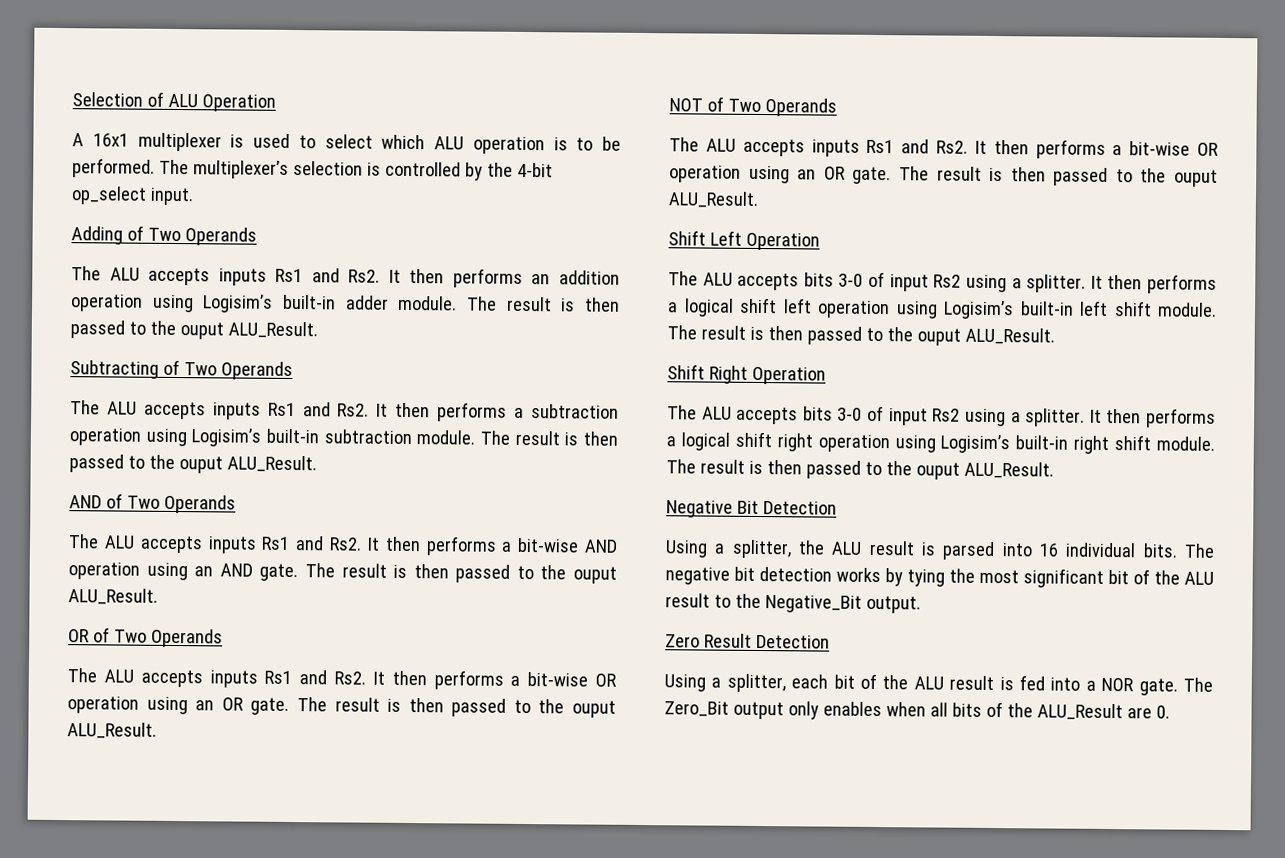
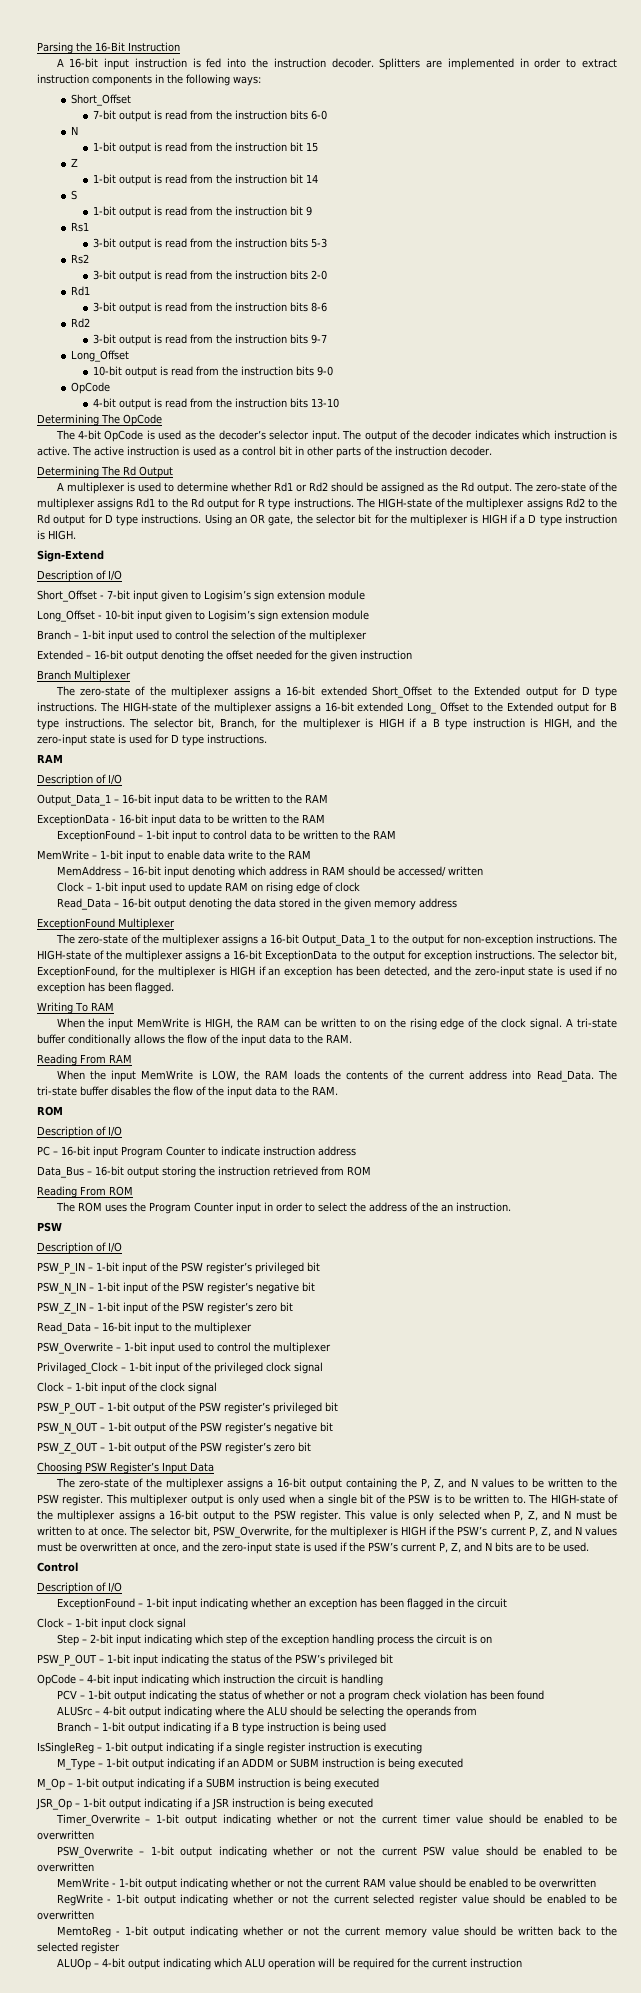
- Selection of ALU Operation
- A 16x1 multiplexer is used to select which ALU operation is to be performed. The multiplexer’s selection is controlled by the 4-bit op_select input.
- Adding of Two Operands
- The ALU accepts inputs Rs1 and Rs2. It then performs an addition operation using Logisim’s built-in adder module. The result is then passed to the ouput ALU_Result.
- Subtracting of Two Operands
- The ALU accepts inputs Rs1 and Rs2. It then performs a subtraction operation using Logisim’s built-in subtraction module. The result is then passed to the ouput ALU_Result.
- AND of Two Operands
- The ALU accepts inputs Rs1 and Rs2. It then performs a bit-wise AND operation using an AND gate. The result is then passed to the ouput ALU_Result.
- OR of Two Operands
- The ALU accepts inputs Rs1 and Rs2. It then performs a bit-wise OR operation using an OR gate. The result is then passed to the ouput ALU_Result.
- NOT of Two Operands
- The ALU accepts inputs Rs1 and Rs2. It then performs a bit-wise OR operation using an OR gate. The result is then passed to the ouput ALU_Result.
- Shift Left Operation
- The ALU accepts bits 3-0 of input Rs2 using a splitter. It then performs a logical shift left operation using Logisim’s built-in left shift module. The result is then passed to the ouput ALU_Result.
- Shift Right Operation
- The ALU accepts bits 3-0 of input Rs2 using a splitter. It then performs a logical shift right operation using Logisim’s built-in right shift module. The result is then passed to the ouput ALU_Result.
- Negative Bit Detection
- Using a splitter, the ALU result is parsed into 16 individual bits. The negative bit detection works by tying the most significant bit of the ALU result to the Negative_Bit output.
- Zero Result Detection
- Using a splitter, each bit of the ALU result is fed into a NOR gate. The Zero_Bit output only enables when all bits of the ALU_Result are 0.
+ Parsing the 16-Bit Instruction
+ A 16-bit input instruction is fed into the instruction decoder. Splitters are implemented in order to extract instruction components in the following ways:
+ Short_Offset
+ 7-bit output is read from the instruction bits 6-0
+ N
+ 1-bit output is read from the instruction bit 15
+ Z
+ 1-bit output is read from the instruction bit 14
+ S
+ 1-bit output is read from the instruction bit 9
+ Rs1
+ 3-bit output is read from the instruction bits 5-3
+ Rs2
+ 3-bit output is read from the instruction bits 2-0
+ Rd1
+ 3-bit output is read from the instruction bits 8-6
+ Rd2
+ 3-bit output is read from the instruction bits 9-7
+ Long_Offset
+ 10-bit output is read from the instruction bits 9-0
+ OpCode
+ 4-bit output is read from the instruction bits 13-10
+ Determining The OpCode
+ The 4-bit OpCode is used as the decoder’s selector input. The output of the decoder indicates which instruction is active. The active instruction is used as a control bit in other parts of the instruction decoder.
+ Determining The Rd Output
+ A multiplexer is used to determine whether Rd1 or Rd2 should be assigned as the Rd output. The zero-state of the multiplexer assigns Rd1 to the Rd output for R type instructions. The HIGH-state of the multiplexer assigns Rd2 to the Rd output for D type instructions. Using an OR gate, the selector bit for the multiplexer is HIGH if a D type instruction is HIGH.
+ Sign-Extend
+ Description of I/O
+ Short_Offset - 7-bit input given to Logisim’s sign extension module
+ Long_Offset - 10-bit input given to Logisim’s sign extension module
+ Branch – 1-bit input used to control the selection of the multiplexer
+ Extended – 16-bit output denoting the offset needed for the given instruction
+ Branch Multiplexer
+ The zero-state of the multiplexer assigns a 16-bit extended Short_Offset to the Extended output for D type instructions. The HIGH-state of the multiplexer assigns a 16-bit extended Long_ Offset to the Extended output for B type instructions. The selector bit, Branch, for the multiplexer is HIGH if a B type instruction is HIGH, and the zero-input state is used for D type instructions.
+ RAM
+ Description of I/O
+ Output_Data_1 – 16-bit input data to be written to the RAM
+ ExceptionData - 16-bit input data to be written to the RAM
+ ExceptionFound – 1-bit input to control data to be written to the RAM
+ MemWrite – 1-bit input to enable data write to the RAM
+ MemAddress – 16-bit input denoting which address in RAM should be accessed/ written
+ Clock – 1-bit input used to update RAM on rising edge of clock
+ Read_Data – 16-bit output denoting the data stored in the given memory address
+ ExceptionFound Multiplexer
+ The zero-state of the multiplexer assigns a 16-bit Output_Data_1 to the output for non-exception instructions. The HIGH-state of the multiplexer assigns a 16-bit ExceptionData to the output for exception instructions. The selector bit, ExceptionFound, for the multiplexer is HIGH if an exception has been detected, and the zero-input state is used if no exception has been flagged.
+ Writing To RAM
+ When the input MemWrite is HIGH, the RAM can be written to on the rising edge of the clock signal. A tri-state buffer conditionally allows the flow of the input data to the RAM.
+ Reading From RAM
+ When the input MemWrite is LOW, the RAM loads the contents of the current address into Read_Data. The tri-state buffer disables the flow of the input data to the RAM.
+ ROM
+ Description of I/O
+ PC – 16-bit input Program Counter to indicate instruction address
+ Data_Bus – 16-bit output storing the instruction retrieved from ROM
+ Reading From ROM
+ The ROM uses the Program Counter input in order to select the address of the an instruction.
+ PSW
+ Description of I/O
+ PSW_P_IN – 1-bit input of the PSW register’s privileged bit
+ PSW_N_IN – 1-bit input of the PSW register’s negative bit
+ PSW_Z_IN – 1-bit input of the PSW register’s zero bit
+ Read_Data – 16-bit input to the multiplexer
+ PSW_Overwrite – 1-bit input used to control the multiplexer
+ Privilaged_Clock – 1-bit input of the privileged clock signal
+ Clock – 1-bit input of the clock signal
+ PSW_P_OUT – 1-bit output of the PSW register’s privileged bit
+ PSW_N_OUT – 1-bit output of the PSW register’s negative bit
+ PSW_Z_OUT – 1-bit output of the PSW register’s zero bit
+ Choosing PSW Register’s Input Data
+ The zero-state of the multiplexer assigns a 16-bit output containing the P, Z, and N values to be written to the PSW register. This multiplexer output is only used when a single bit of the PSW is to be written to. The HIGH-state of the multiplexer assigns a 16-bit output to the PSW register. This value is only selected when P, Z, and N must be written to at once. The selector bit, PSW_Overwrite, for the multiplexer is HIGH if the PSW’s current P, Z, and N values must be overwritten at once, and the zero-input state is used if the PSW’s current P, Z, and N bits are to be used.
+ Control
+ Description of I/O
+ ExceptionFound – 1-bit input indicating whether an exception has been flagged in the circuit
+ Clock – 1-bit input clock signal
+ Step – 2-bit input indicating which step of the exception handling process the circuit is on
+ PSW_P_OUT – 1-bit input indicating the status of the PSW’s privileged bit
+ OpCode – 4-bit input indicating which instruction the circuit is handling
+ PCV – 1-bit output indicating the status of whether or not a program check violation has been found
+ ALUSrc – 4-bit output indicating where the ALU should be selecting the operands from
+ Branch – 1-bit output indicating if a B type instruction is being used
+ IsSingleReg – 1-bit output indicating if a single register instruction is executing
+ M_Type – 1-bit output indicating if an ADDM or SUBM instruction is being executed
+ M_Op – 1-bit output indicating if a SUBM instruction is being executed
+ JSR_Op – 1-bit output indicating if a JSR instruction is being executed
+ Timer_Overwrite – 1-bit output indicating whether or not the current timer value should be enabled to be overwritten
+ PSW_Overwrite – 1-bit output indicating whether or not the current PSW value should be enabled to be overwritten
+ MemWrite - 1-bit output indicating whether or not the current RAM value should be enabled to be overwritten
+ RegWrite - 1-bit output indicating whether or not the current selected register value should be enabled to be overwritten
+ MemtoReg - 1-bit output indicating whether or not the current memory value should be written back to the selected register
+ ALUOp – 4-bit output indicating which ALU operation will be required for the current instruction

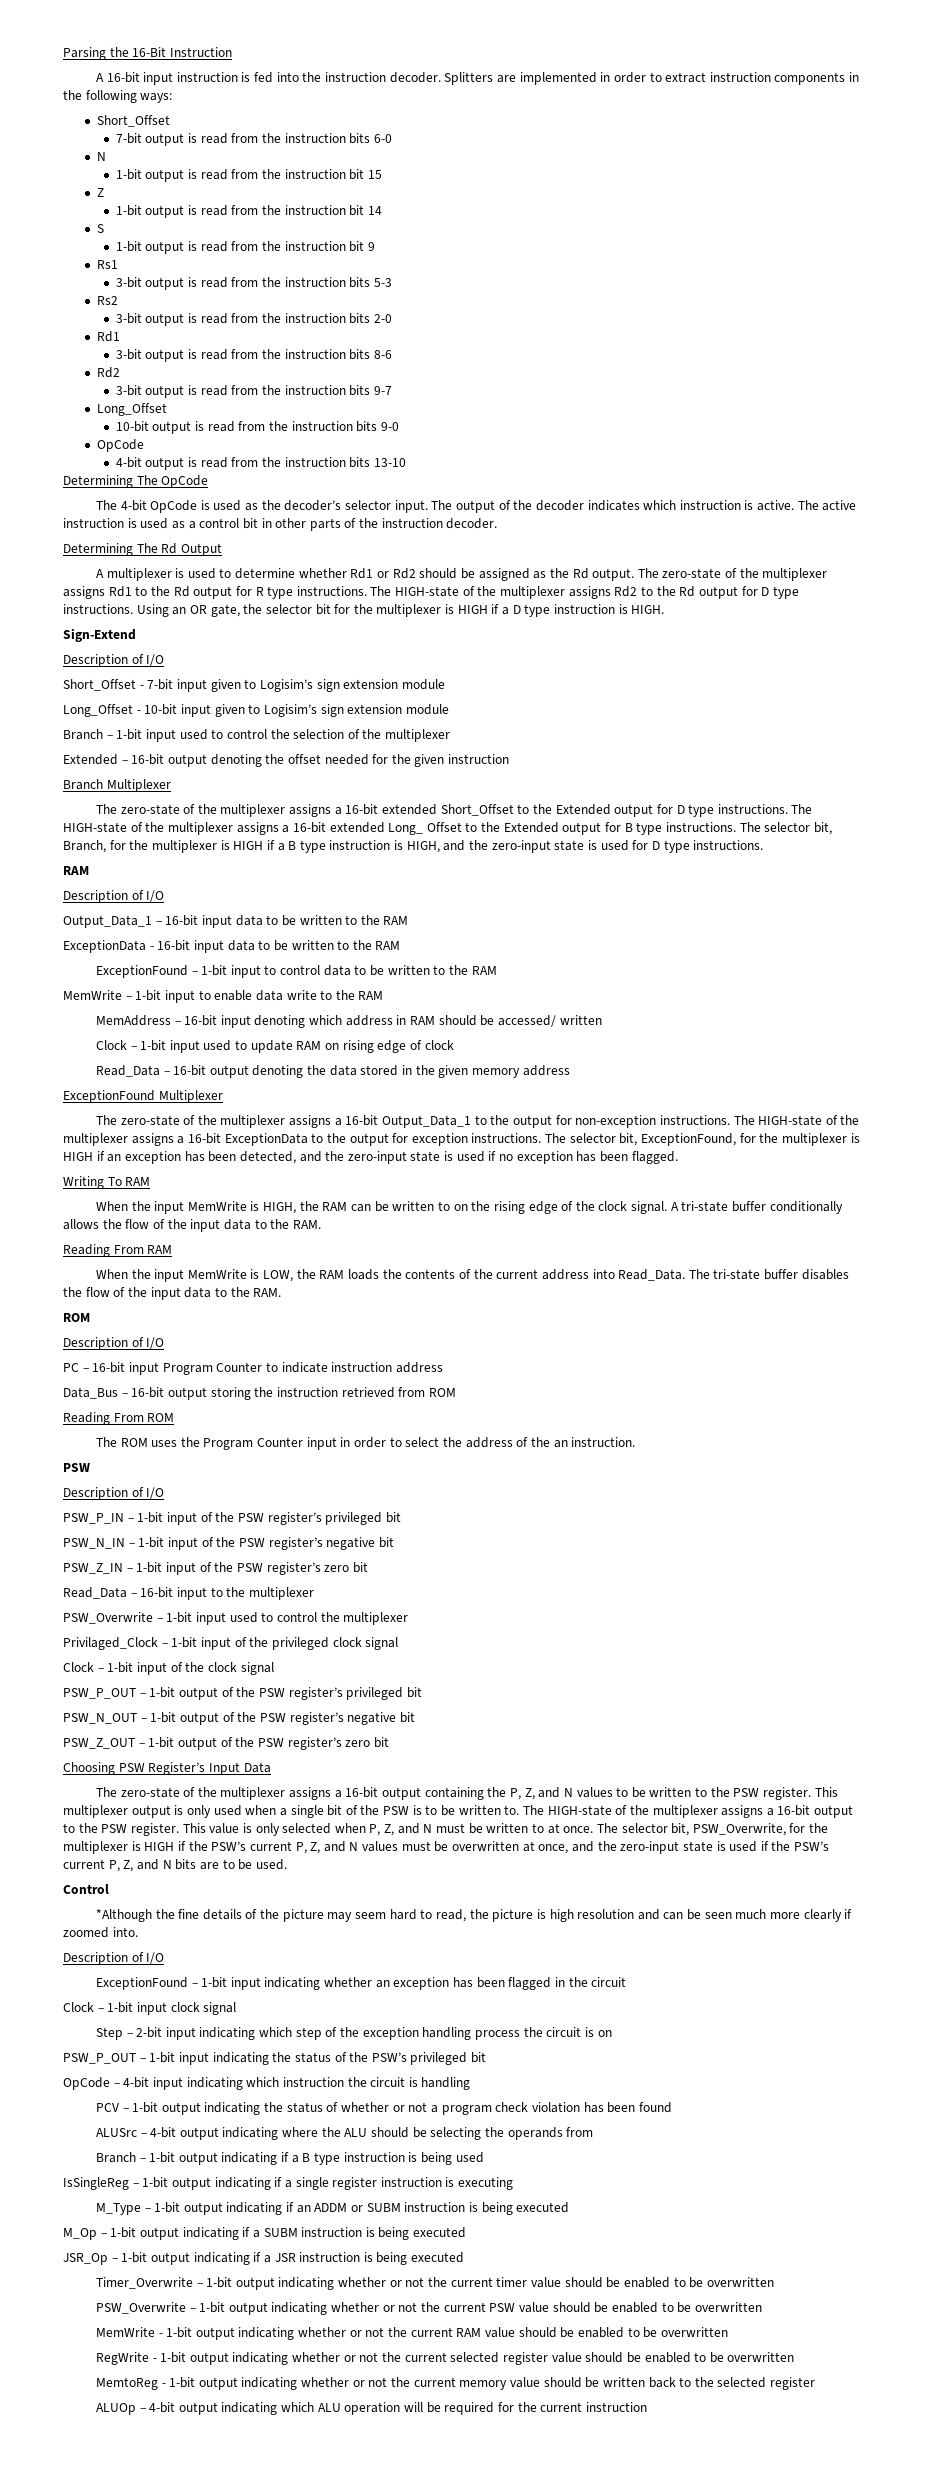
+ *Although the fine details of the picture may seem hard to read, the picture is high resolution and can be seen much more clearly if zoomed into.

